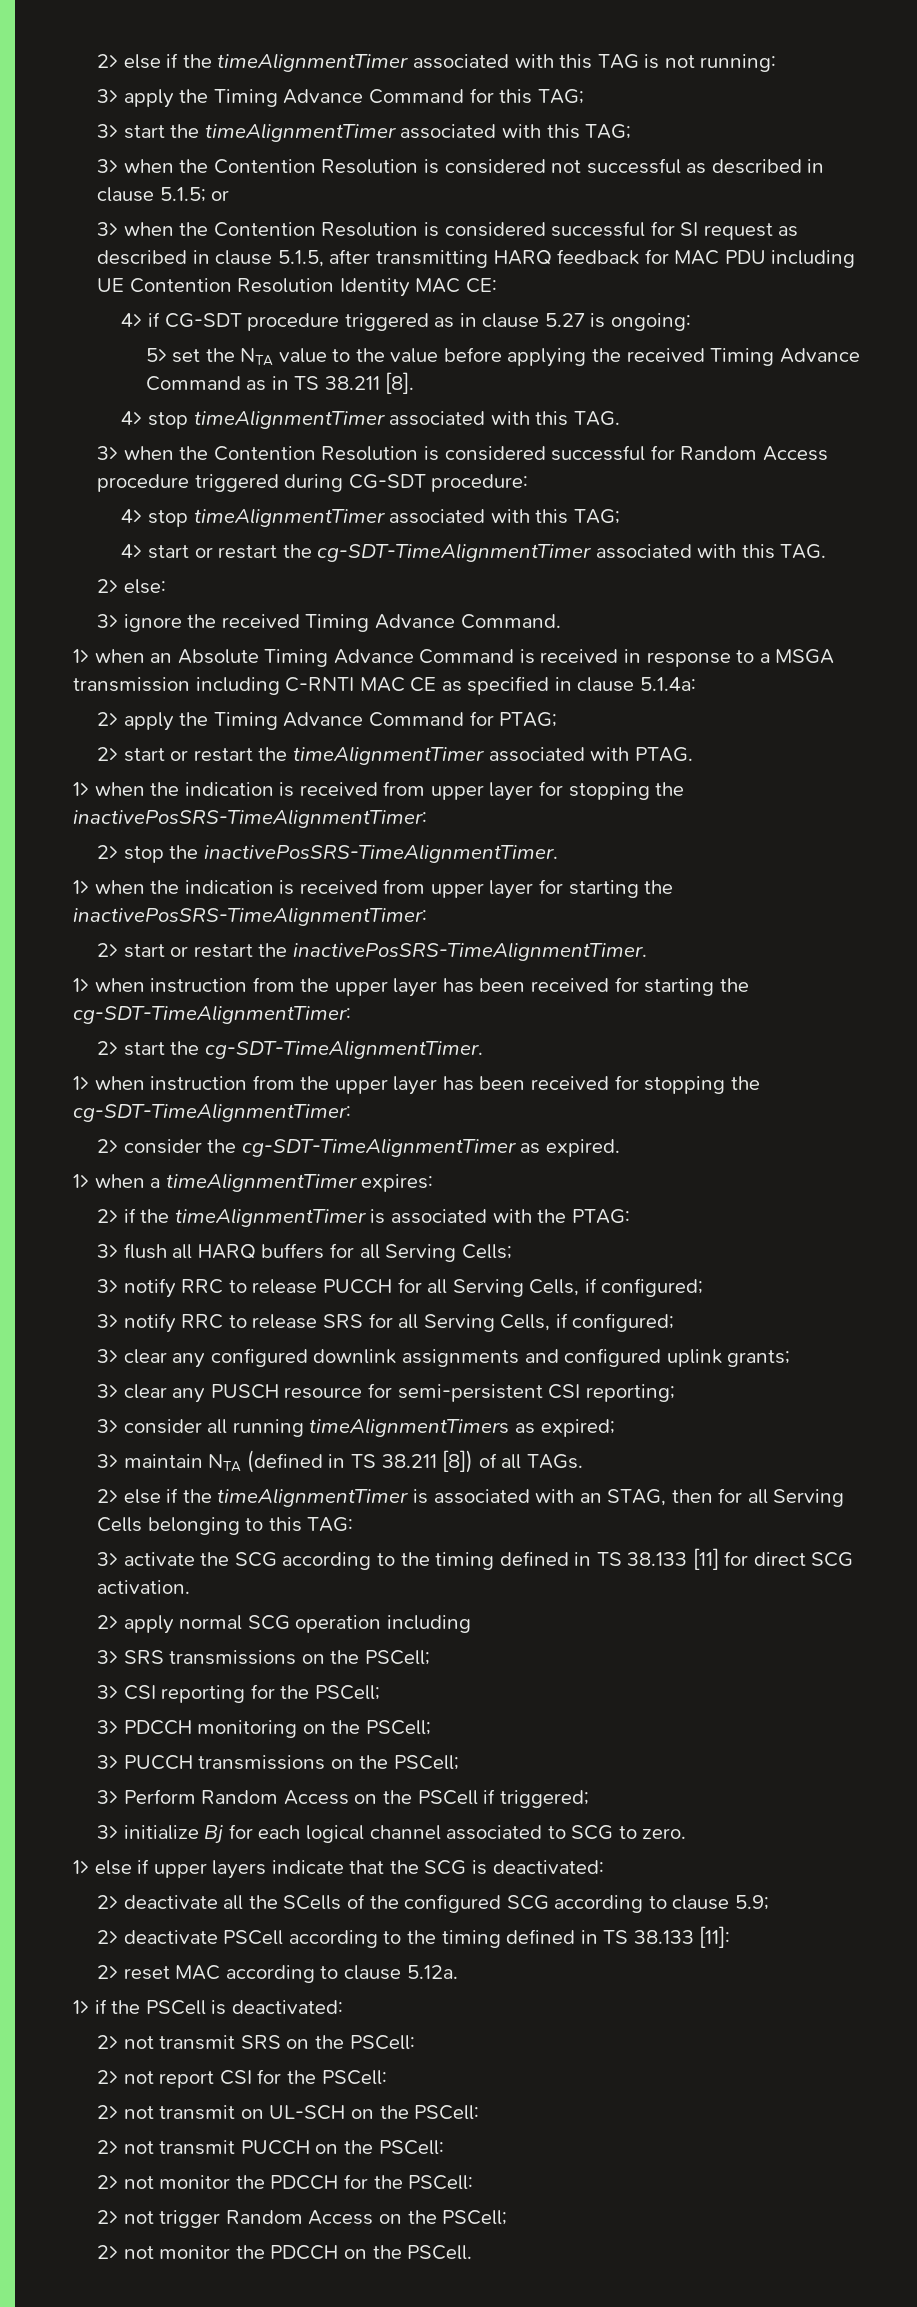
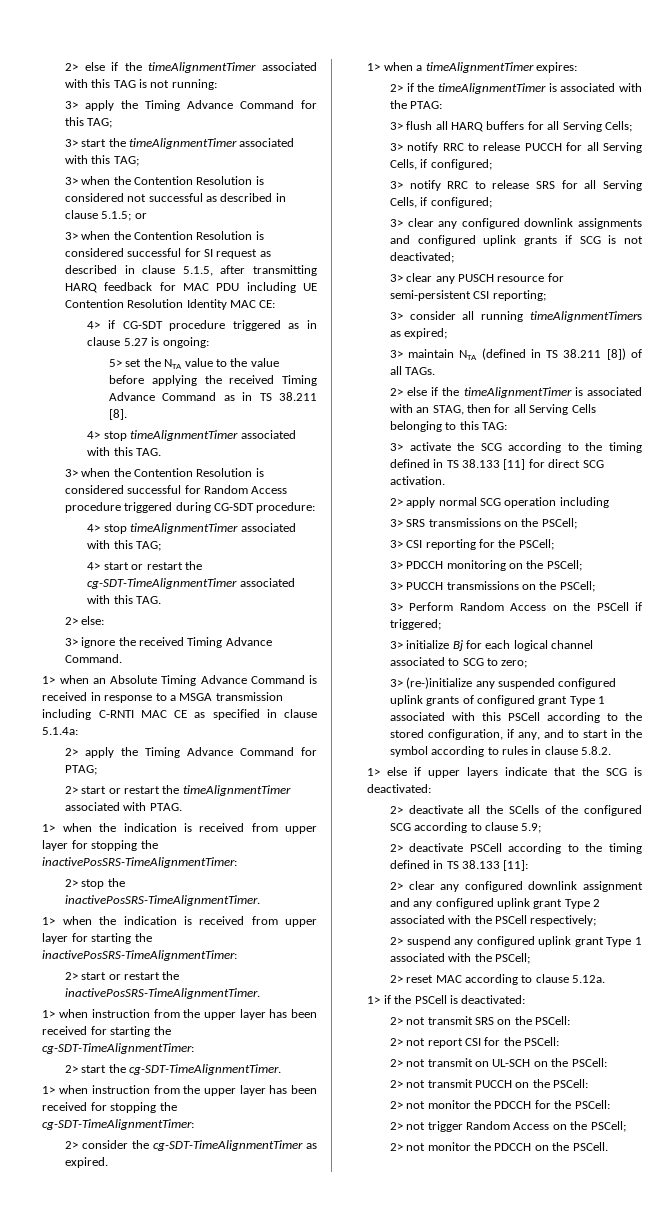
- 3> clear any configured downlink assignments and configured uplink grants;
+ 3> clear any configured downlink assignments and configured uplink grants if SCG is not deactivated;
- 3> initialize Bj for each logical channel associated to SCG to zero.
+ 3> initialize Bj for each logical channel associated to SCG to zero;
+ 3> (re-)initialize any suspended configured uplink grants of configured grant Type 1 associated with this PSCell according to the stored configuration, if any, and to start in the symbol according to rules in clause 5.8.2.
+ 2> clear any configured downlink assignment and any configured uplink grant Type 2 associated with the PSCell respectively;
+ 2> suspend any configured uplink grant Type 1 associated with the PSCell;

